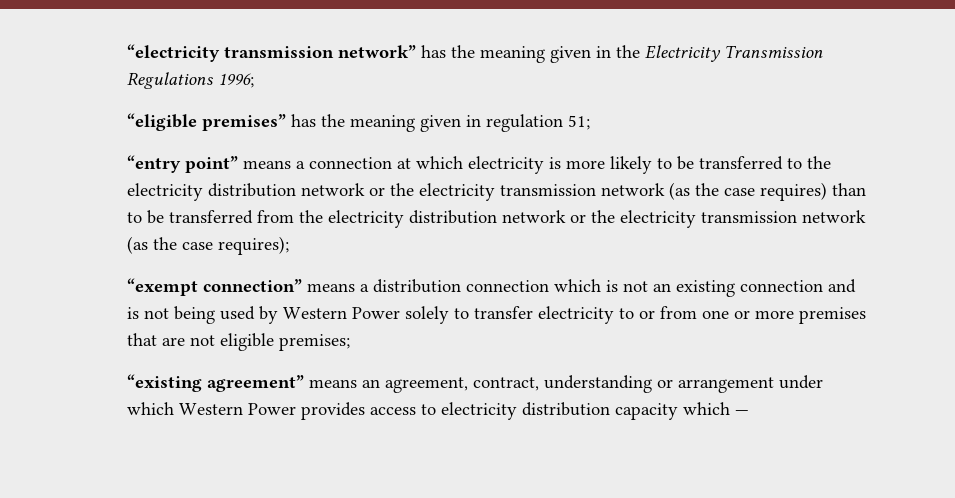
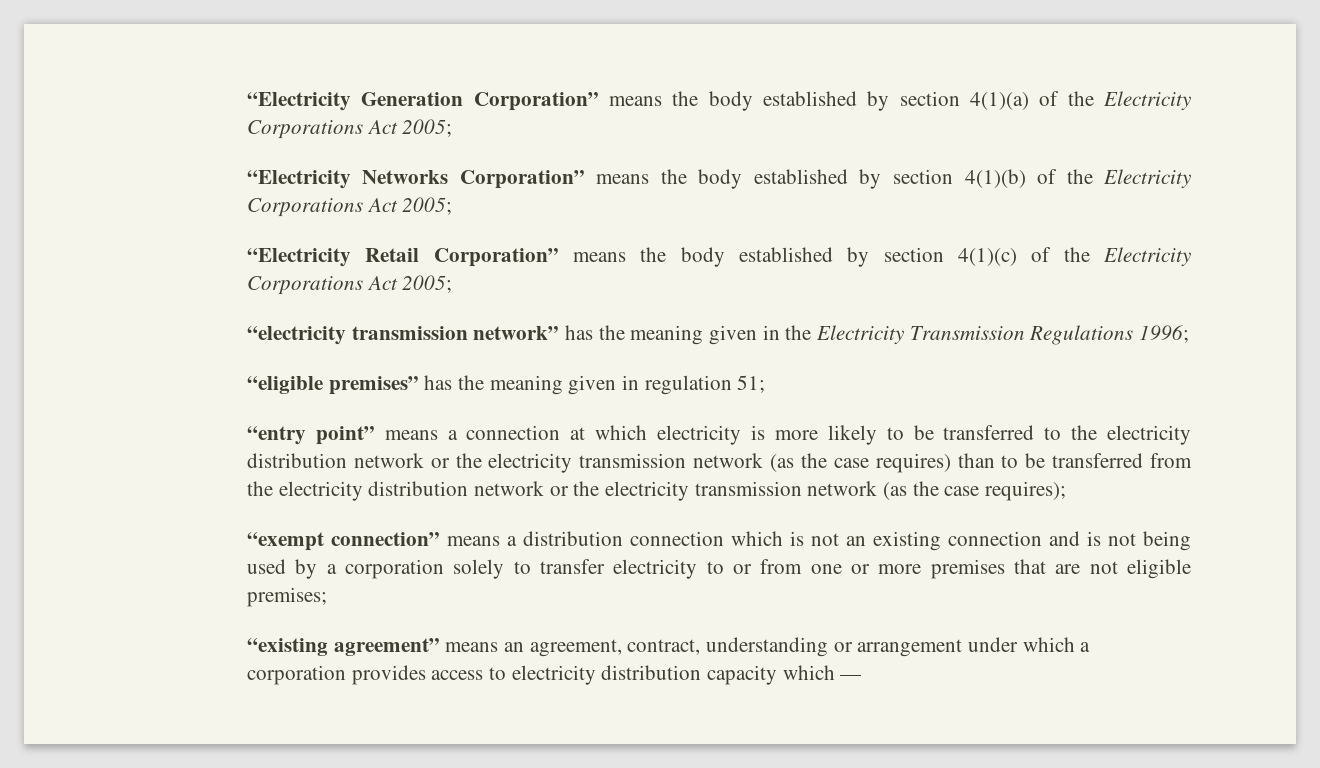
+ “Electricity Generation Corporation” means the body established by section 4(1)(a) of the Electricity Corporations Act 2005;
+ “Electricity Networks Corporation” means the body established by section 4(1)(b) of the Electricity Corporations Act 2005;
+ “Electricity Retail Corporation” means the body established by section 4(1)(c) of the Electricity Corporations Act 2005;
- “exempt connection” means a distribution connection which is not an existing connection and is not being used by Western Power solely to transfer electricity to or from one or more premises that are not eligible premises;
+ “exempt connection” means a distribution connection which is not an existing connection and is not being used by a corporation solely to transfer electricity to or from one or more premises that are not eligible premises;
- “existing agreement” means an agreement, contract, understanding or arrangement under which Western Power provides access to electricity distribution capacity which —
+ “existing agreement” means an agreement, contract, understanding or arrangement under which a corporation provides access to electricity distribution capacity which —

